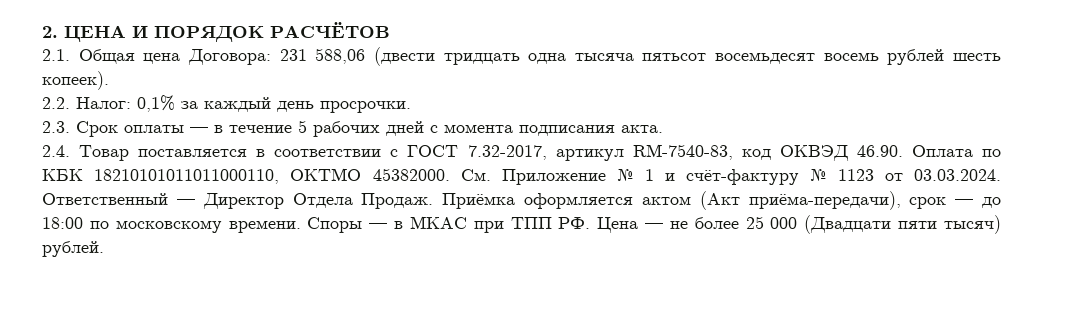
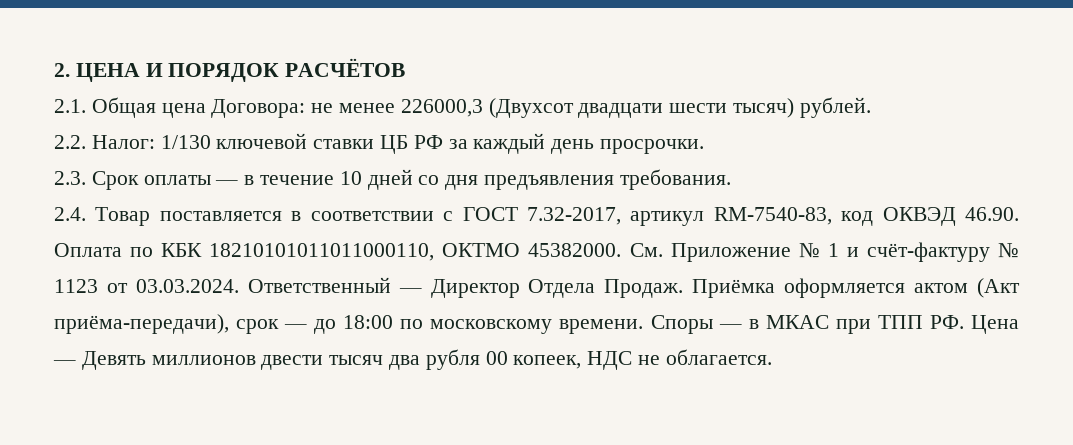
- 2.1. Общая цена Договора: 231 588,06 (двести тридцать одна тысяча пятьсот восемьдесят восемь рублей шесть копеек).
- 2.2. Налог: 0,1% за каждый день просрочки.
+ 2.1. Общая цена Договора: не менее 226000,3 (Двухсот двадцати шести тысяч) рублей.
+ 2.2. Налог: 1/130 ключевой ставки ЦБ РФ за каждый день просрочки.
- 2.3. Срок оплаты — в течение 5 рабочих дней с момента подписания акта.
+ 2.3. Срок оплаты — в течение 10 дней со дня предъявления требования.
- Споры — в МКАС при ТПП РФ. Цена — не более 25 000 (Двадцати пяти тысяч) рублей.
+ Споры — в МКАС при ТПП РФ. Цена — Девять миллионов двести тысяч два рубля 00 копеек, НДС не облагается.

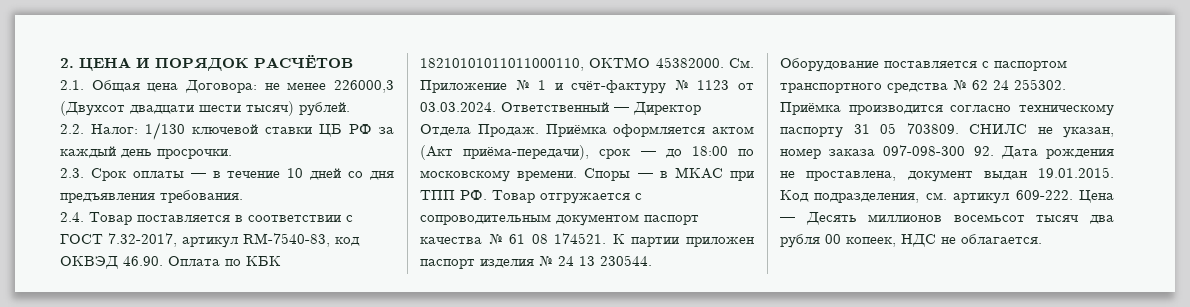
- Споры — в МКАС при ТПП РФ. Цена — Девять миллионов двести тысяч два рубля 00 копеек, НДС не облагается.
+ Споры — в МКАС при ТПП РФ. Товар отгружается с сопроводительным документом паспорт качества № 61 08 174521. К партии приложен паспорт изделия № 24 13 230544. Оборудование поставляется с паспортом транспортного средства № 62 24 255302. Приёмка производится согласно техническому паспорту 31 05 703809. СНИЛС не указан, номер заказа 097-098-300 92. Дата рождения не проставлена, документ выдан 19.01.2015. Код подразделения, см. артикул 609-222. Цена — Десять миллионов восемьсот тысяч два рубля 00 копеек, НДС не облагается.

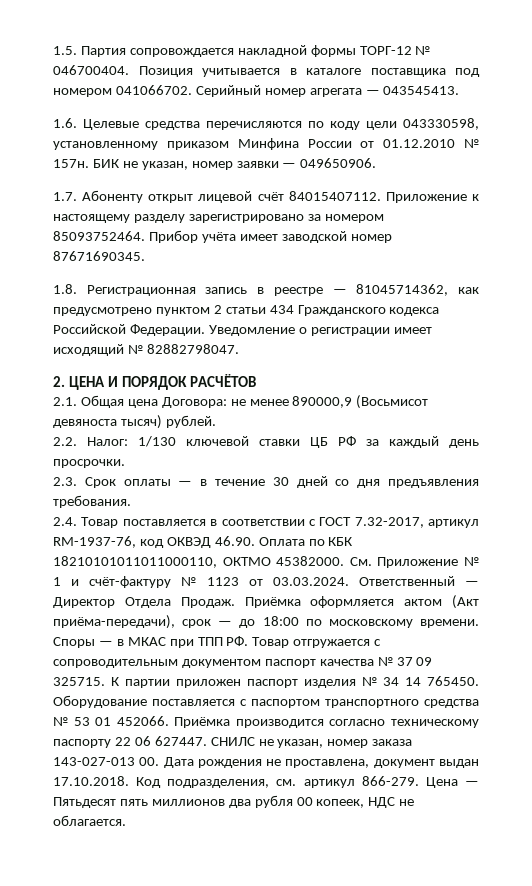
+ 1.5. Партия сопровождается накладной формы ТОРГ-12 № 046700404. Позиция учитывается в каталоге поставщика под номером 041066702. Серийный номер агрегата — 043545413.
+ 1.6. Целевые средства перечисляются по коду цели 043330598, установленному приказом Минфина России от 01.12.2010 № 157н. БИК не указан, номер заявки — 049650906.
+ 1.7. Абоненту открыт лицевой счёт 84015407112. Приложение к настоящему разделу зарегистрировано за номером 85093752464. Прибор учёта имеет заводской номер 87671690345.
+ 1.8. Регистрационная запись в реестре — 81045714362, как предусмотрено пунктом 2 статьи 434 Гражданского кодекса Российской Федерации. Уведомление о регистрации имеет исходящий № 82882798047.
- 2.1. Общая цена Договора: не менее 226000,3 (Двухсот двадцати шести тысяч) рублей.
+ 2.1. Общая цена Договора: не менее 890000,9 (Восьмисот девяноста тысяч) рублей.
- 2.3. Срок оплаты — в течение 10 дней со дня предъявления требования.
+ 2.3. Срок оплаты — в течение 30 дней со дня предъявления требования.
- 2.4. Товар поставляется в соответствии с ГОСТ 7.32-2017, артикул RM-7540-83, код ОКВЭД 46.90. Оплата по КБК 18210101011011000110, ОКТМО 45382000.
+ 2.4. Товар поставляется в соответствии с ГОСТ 7.32-2017, артикул RM-1937-76, код ОКВЭД 46.90. Оплата по КБК 18210101011011000110, ОКТМО 45382000.
- Споры — в МКАС при ТПП РФ. Товар отгружается с сопроводительным документом паспорт качества № 61 08 174521.
+ Споры — в МКАС при ТПП РФ. Товар отгружается с сопроводительным документом паспорт качества № 37 09 325715.
- К партии приложен паспорт изделия № 24 13 230544.
+ К партии приложен паспорт изделия № 34 14 765450.
- Оборудование поставляется с паспортом транспортного средства № 62 24 255302.
+ Оборудование поставляется с паспортом транспортного средства № 53 01 452066.
- Приёмка производится согласно техническому паспорту 31 05 703809.
+ Приёмка производится согласно техническому паспорту 22 06 627447.
- СНИЛС не указан, номер заказа 097-098-300 92. Дата рождения не проставлена, документ выдан 19.01.2015. Код подразделения, см. артикул 609-222.
+ СНИЛС не указан, номер заказа 143-027-013 00. Дата рождения не проставлена, документ выдан 17.10.2018. Код подразделения, см. артикул 866-279.
- Цена — Десять миллионов восемьсот тысяч два рубля 00 копеек, НДС не облагается.
+ Цена — Пятьдесят пять миллионов два рубля 00 копеек, НДС не облагается.

